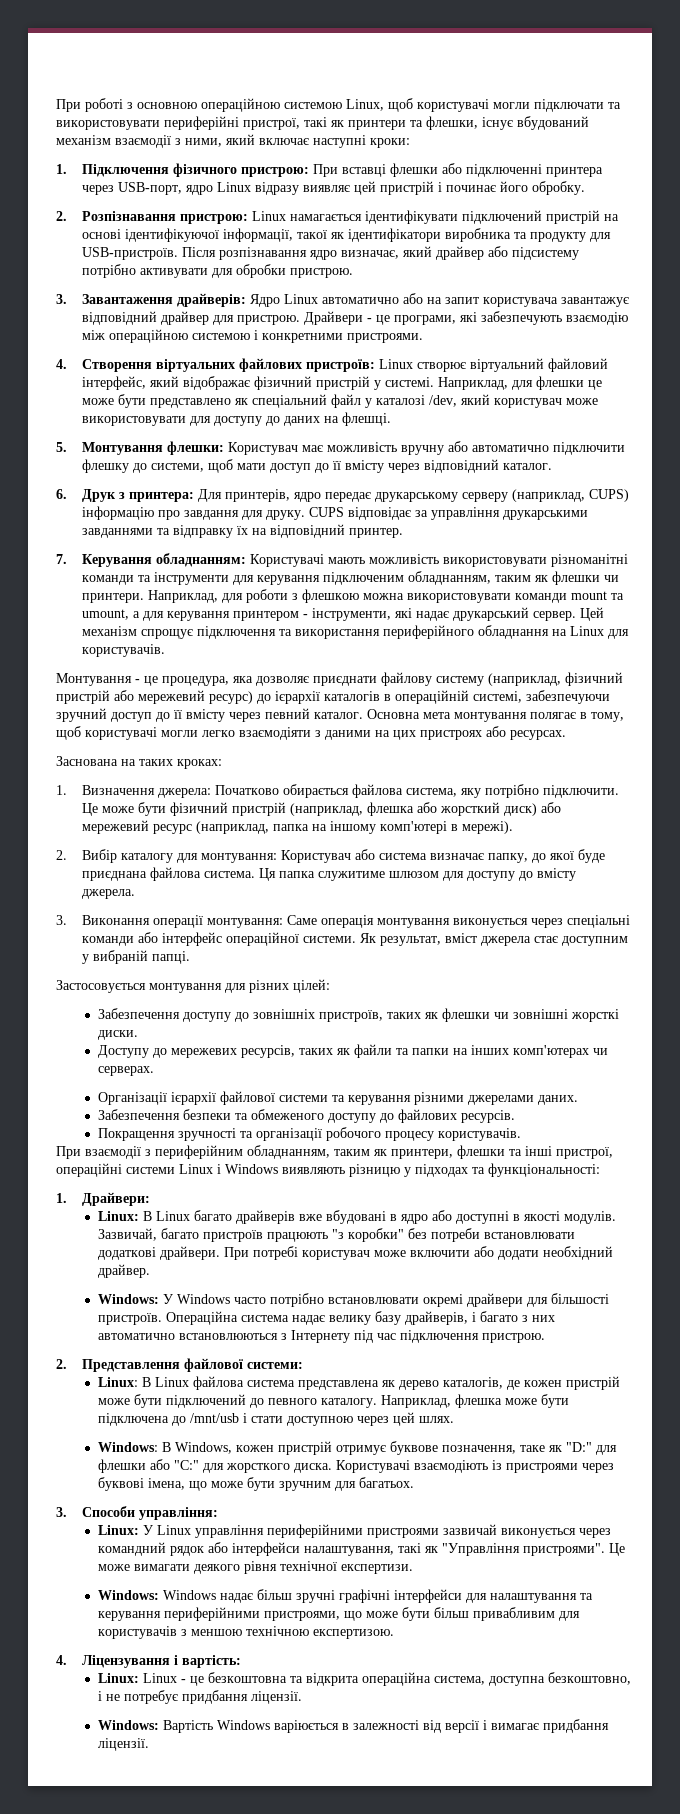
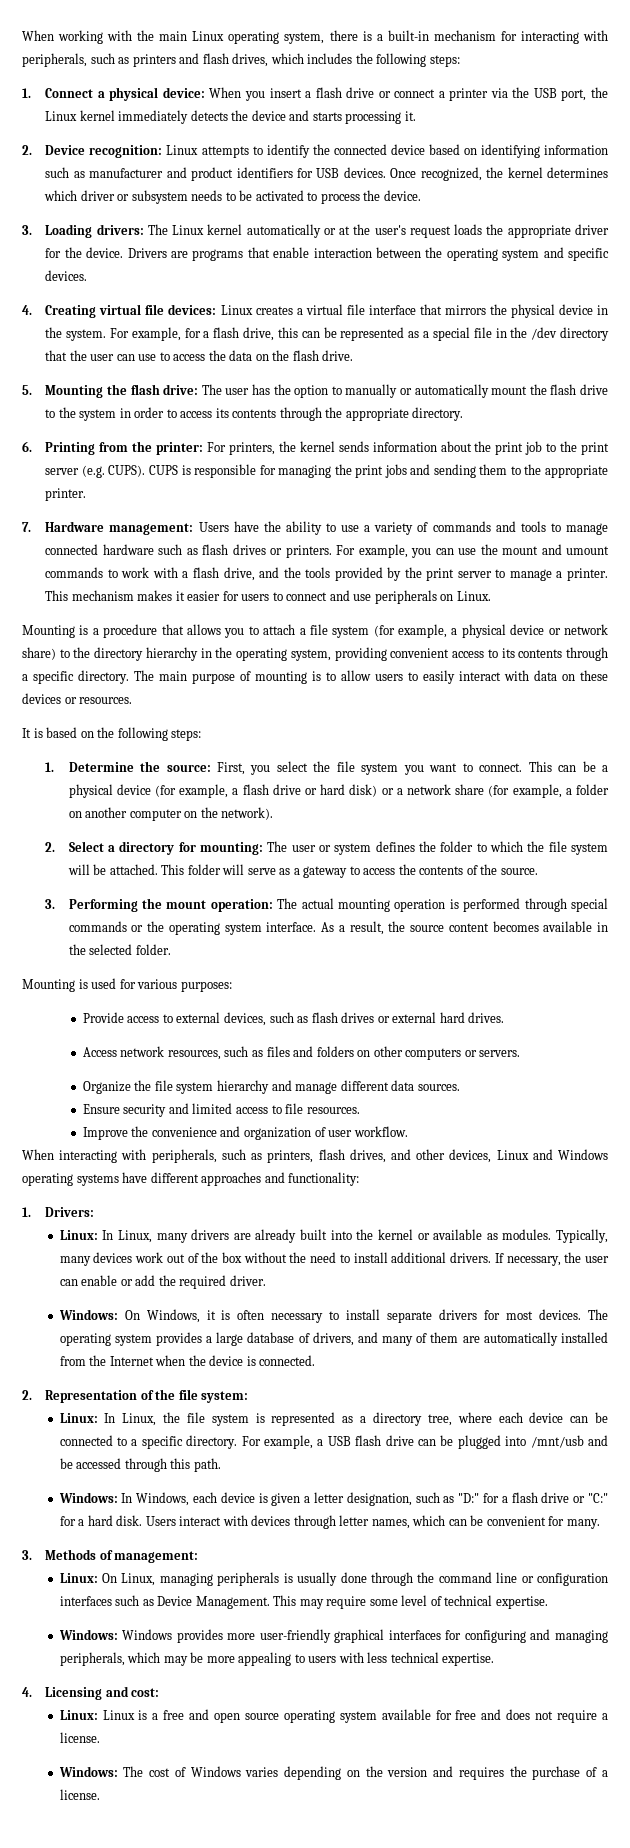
- При роботі з основною операційною системою Linux, щоб користувачі могли підключати та використовувати периферійні пристрої, такі як принтери та флешки, існує вбудований механізм взаємодії з ними, який включає наступні кроки:
- 1. Підключення фізичного пристрою: При вставці флешки або підключенні принтера через USB-порт, ядро Linux відразу виявляє цей пристрій і починає його обробку.
- 2. Розпізнавання пристрою: Linux намагається ідентифікувати підключений пристрій на основі ідентифікуючої інформації, такої як ідентифікатори виробника та продукту для USB-пристроїв. Після розпізнавання ядро визначає, який драйвер або підсистему потрібно активувати для обробки пристрою.
- 3. Завантаження драйверів: Ядро Linux автоматично або на запит користувача завантажує відповідний драйвер для пристрою. Драйвери - це програми, які забезпечують взаємодію між операційною системою і конкретними пристроями.
- 4. Створення віртуальних файлових пристроїв: Linux створює віртуальний файловий інтерфейс, який відображає фізичний пристрій у системі. Наприклад, для флешки це може бути представлено як спеціальний файл у каталозі /dev, який користувач може використовувати для доступу до даних на флешці.
- 5. Монтування флешки: Користувач має можливість вручну або автоматично підключити флешку до системи, щоб мати доступ до її вмісту через відповідний каталог.
- 6. Друк з принтера: Для принтерів, ядро передає друкарському серверу (наприклад, CUPS) інформацію про завдання для друку. CUPS відповідає за управління друкарськими завданнями та відправку їх на відповідний принтер.
- 7. Керування обладнанням: Користувачі мають можливість використовувати різноманітні команди та інструменти для керування підключеним обладнанням, таким як флешки чи принтери. Наприклад, для роботи з флешкою можна використовувати команди mount та umount, а для керування принтером - інструменти, які надає друкарський сервер. Цей механізм спрощує підключення та використання периферійного обладнання на Linux для користувачів.
- Монтування - це процедура, яка дозволяє приєднати файлову систему (наприклад, фізичний пристрій або мережевий ресурс) до ієрархії каталогів в операційній системі, забезпечуючи зручний доступ до її вмісту через певний каталог. Основна мета монтування полягає в тому, щоб користувачі могли легко взаємодіяти з даними на цих пристроях або ресурсах.
- Заснована на таких кроках:
- 1. Визначення джерела: Початково обирається файлова система, яку потрібно підключити. Це може бути фізичний пристрій (наприклад, флешка або жорсткий диск) або мережевий ресурс (наприклад, папка на іншому комп'ютері в мережі).
- 2. Вибір каталогу для монтування: Користувач або система визначає папку, до якої буде приєднана файлова система. Ця папка служитиме шлюзом для доступу до вмісту джерела.
- 3. Виконання операції монтування: Саме операція монтування виконується через спеціальні команди або інтерфейс операційної системи. Як результат, вміст джерела стає доступним у вибраній папці.
- Застосовується монтування для різних цілей:
- Забезпечення доступу до зовнішніх пристроїв, таких як флешки чи зовнішні жорсткі диски.
- Доступу до мережевих ресурсів, таких як файли та папки на інших комп'ютерах чи серверах.
- Організації ієрархії файлової системи та керування різними джерелами даних.
- Забезпечення безпеки та обмеженого доступу до файлових ресурсів.
- Покращення зручності та організації робочого процесу користувачів.
- При взаємодії з периферійним обладнанням, таким як принтери, флешки та інші пристрої, операційні системи Linux і Windows виявляють різницю у підходах та функціональності:
- 1. Драйвери:
- Linux: В Linux багато драйверів вже вбудовані в ядро або доступні в якості модулів. Зазвичай, багато пристроїв працюють "з коробки" без потреби встановлювати додаткові драйвери. При потребі користувач може включити або додати необхідний драйвер.
- Windows: У Windows часто потрібно встановлювати окремі драйвери для більшості пристроїв. Операційна система надає велику базу драйверів, і багато з них автоматично встановлюються з Інтернету під час підключення пристрою.
- 2. Представлення файлової системи:
- Linux: В Linux файлова система представлена як дерево каталогів, де кожен пристрій може бути підключений до певного каталогу. Наприклад, флешка може бути підключена до /mnt/usb і стати доступною через цей шлях.
- Windows: В Windows, кожен пристрій отримує буквове позначення, таке як "D:" для флешки або "C:" для жорсткого диска. Користувачі взаємодіють із пристроями через буквові імена, що може бути зручним для багатьох.
- 3. Способи управління:
- Linux: У Linux управління периферійними пристроями зазвичай виконується через командний рядок або інтерфейси налаштування, такі як "Управління пристроями". Це може вимагати деякого рівня технічної експертизи.
- Windows: Windows надає більш зручні графічні інтерфейси для налаштування та керування периферійними пристроями, що може бути більш привабливим для користувачів з меншою технічною експертизою.
- 4. Ліцензування і вартість:
- Linux: Linux - це безкоштовна та відкрита операційна система, доступна безкоштовно, і не потребує придбання ліцензії.
- Windows: Вартість Windows варіюється в залежності від версії і вимагає придбання ліцензії.
+ When working with the main Linux operating system, there is a built-in mechanism for interacting with peripherals, such as printers and flash drives, which includes the following steps:
+ 1. Connect a physical device: When you insert a flash drive or connect a printer via the USB port, the Linux kernel immediately detects the device and starts processing it.
+ 2. Device recognition: Linux attempts to identify the connected device based on identifying information such as manufacturer and product identifiers for USB devices. Once recognized, the kernel determines which driver or subsystem needs to be activated to process the device.
+ 3. Loading drivers: The Linux kernel automatically or at the user's request loads the appropriate driver for the device. Drivers are programs that enable interaction between the operating system and specific devices.
+ 4. Creating virtual file devices: Linux creates a virtual file interface that mirrors the physical device in the system. For example, for a flash drive, this can be represented as a special file in the /dev directory that the user can use to access the data on the flash drive.
+ 5. Mounting the flash drive: The user has the option to manually or automatically mount the flash drive to the system in order to access its contents through the appropriate directory.
+ 6. Printing from the printer: For printers, the kernel sends information about the print job to the print server (e.g. CUPS). CUPS is responsible for managing the print jobs and sending them to the appropriate printer.
+ 7. Hardware management: Users have the ability to use a variety of commands and tools to manage connected hardware such as flash drives or printers. For example, you can use the mount and umount commands to work with a flash drive, and the tools provided by the print server to manage a printer. This mechanism makes it easier for users to connect and use peripherals on Linux.
+ Mounting is a procedure that allows you to attach a file system (for example, a physical device or network share) to the directory hierarchy in the operating system, providing convenient access to its contents through a specific directory. The main purpose of mounting is to allow users to easily interact with data on these devices or resources.
+ It is based on the following steps:
+ 1. Determine the source: First, you select the file system you want to connect. This can be a physical device (for example, a flash drive or hard disk) or a network share (for example, a folder on another computer on the network).
+ 2. Select a directory for mounting: The user or system defines the folder to which the file system will be attached. This folder will serve as a gateway to access the contents of the source.
+ 3. Performing the mount operation: The actual mounting operation is performed through special commands or the operating system interface. As a result, the source content becomes available in the selected folder.
+ Mounting is used for various purposes:
+ Provide access to external devices, such as flash drives or external hard drives.
+ Access network resources, such as files and folders on other computers or servers.
+ Organize the file system hierarchy and manage different data sources.
+ Ensure security and limited access to file resources.
+ Improve the convenience and organization of user workflow.
+ When interacting with peripherals, such as printers, flash drives, and other devices, Linux and Windows operating systems have different approaches and functionality:
+ 1. Drivers:
+ Linux: In Linux, many drivers are already built into the kernel or available as modules. Typically, many devices work out of the box without the need to install additional drivers. If necessary, the user can enable or add the required driver.
+ Windows: On Windows, it is often necessary to install separate drivers for most devices. The operating system provides a large database of drivers, and many of them are automatically installed from the Internet when the device is connected.
+ 2. Representation of the file system:
+ Linux: In Linux, the file system is represented as a directory tree, where each device can be connected to a specific directory. For example, a USB flash drive can be plugged into /mnt/usb and be accessed through this path.
+ Windows: In Windows, each device is given a letter designation, such as "D:" for a flash drive or "C:" for a hard disk. Users interact with devices through letter names, which can be convenient for many.
+ 3. Methods of management:
+ Linux: On Linux, managing peripherals is usually done through the command line or configuration interfaces such as Device Management. This may require some level of technical expertise.
+ Windows: Windows provides more user-friendly graphical interfaces for configuring and managing peripherals, which may be more appealing to users with less technical expertise.
+ 4. Licensing and cost:
+ Linux: Linux is a free and open source operating system available for free and does not require a license.
+ Windows: The cost of Windows varies depending on the version and requires the purchase of a license.

